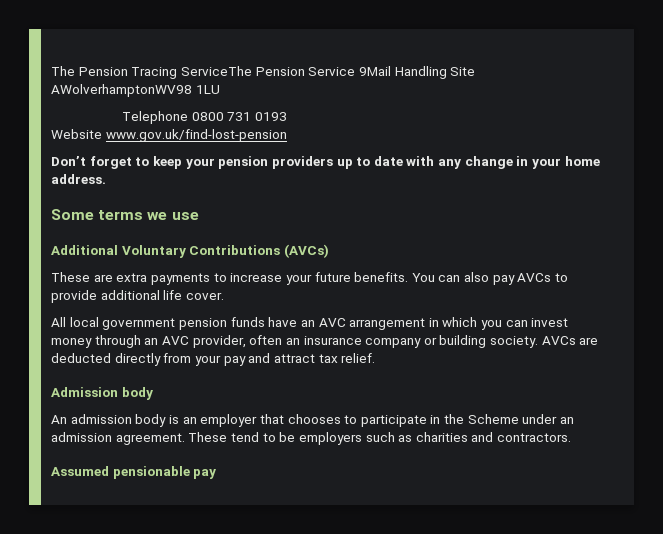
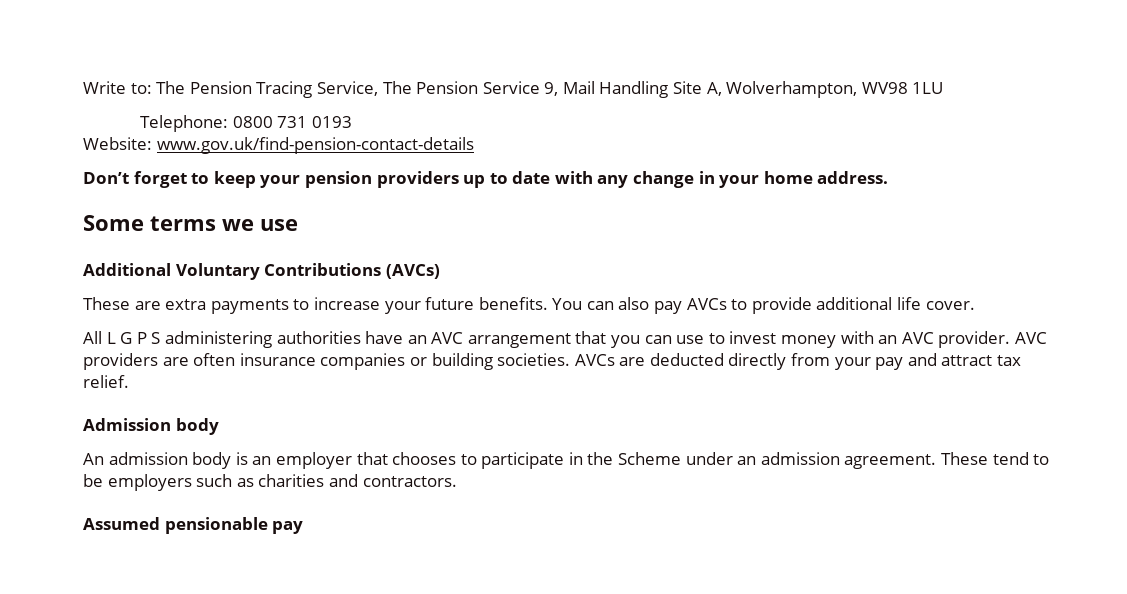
- The Pension Tracing ServiceThe Pension Service 9Mail Handling Site AWolverhamptonWV98 1LU
+ Write to: The Pension Tracing Service, The Pension Service 9, Mail Handling Site A, Wolverhampton, WV98 1LU
- Telephone 0800 731 0193
+ Telephone: 0800 731 0193
- Website www.gov.uk/find-lost-pension
+ Website: www.gov.uk/find-pension-contact-details
- All local government pension funds have an AVC arrangement in which you can invest money through an AVC provider, often an insurance company or building society.
+ All L G P S administering authorities have an AVC arrangement that you can use to invest money with an AVC provider. AVC providers are often insurance companies or building societies.

